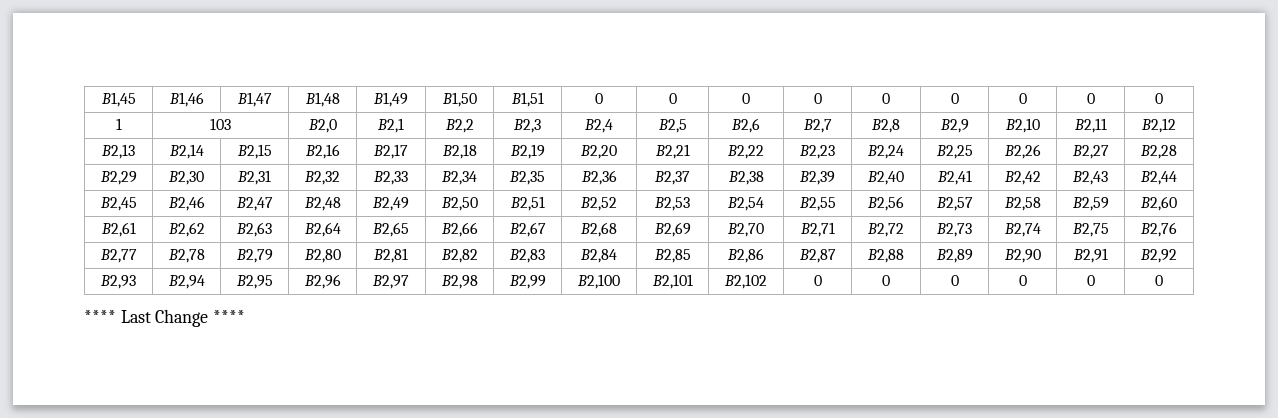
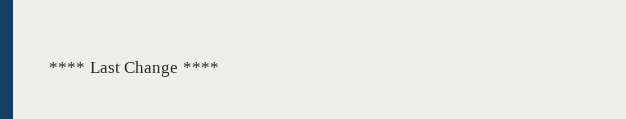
- B1,45 | B1,46 | B1,47 | B1,48 | B1,49 | B1,50 | B1,51 | 0 | 0 | 0 | 0 | 0 | 0 | 0 | 0 | 0
- 1 | 103 | B2,0 | B2,1 | B2,2 | B2,3 | B2,4 | B2,5 | B2,6 | B2,7 | B2,8 | B2,9 | B2,10 | B2,11 | B2,12
- B2,13 | B2,14 | B2,15 | B2,16 | B2,17 | B2,18 | B2,19 | B2,20 | B2,21 | B2,22 | B2,23 | B2,24 | B2,25 | B2,26 | B2,27 | B2,28
- B2,29 | B2,30 | B2,31 | B2,32 | B2,33 | B2,34 | B2,35 | B2,36 | B2,37 | B2,38 | B2,39 | B2,40 | B2,41 | B2,42 | B2,43 | B2,44
- B2,45 | B2,46 | B2,47 | B2,48 | B2,49 | B2,50 | B2,51 | B2,52 | B2,53 | B2,54 | B2,55 | B2,56 | B2,57 | B2,58 | B2,59 | B2,60
- B2,61 | B2,62 | B2,63 | B2,64 | B2,65 | B2,66 | B2,67 | B2,68 | B2,69 | B2,70 | B2,71 | B2,72 | B2,73 | B2,74 | B2,75 | B2,76
- B2,77 | B2,78 | B2,79 | B2,80 | B2,81 | B2,82 | B2,83 | B2,84 | B2,85 | B2,86 | B2,87 | B2,88 | B2,89 | B2,90 | B2,91 | B2,92
- B2,93 | B2,94 | B2,95 | B2,96 | B2,97 | B2,98 | B2,99 | B2,100 | B2,101 | B2,102 | 0 | 0 | 0 | 0 | 0 | 0

